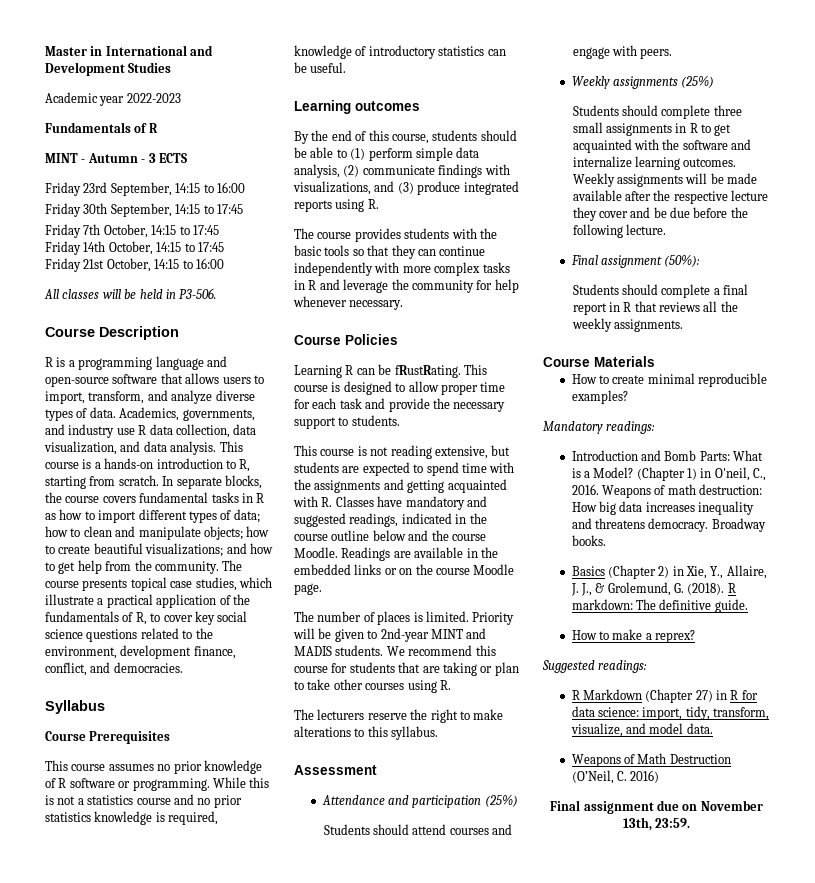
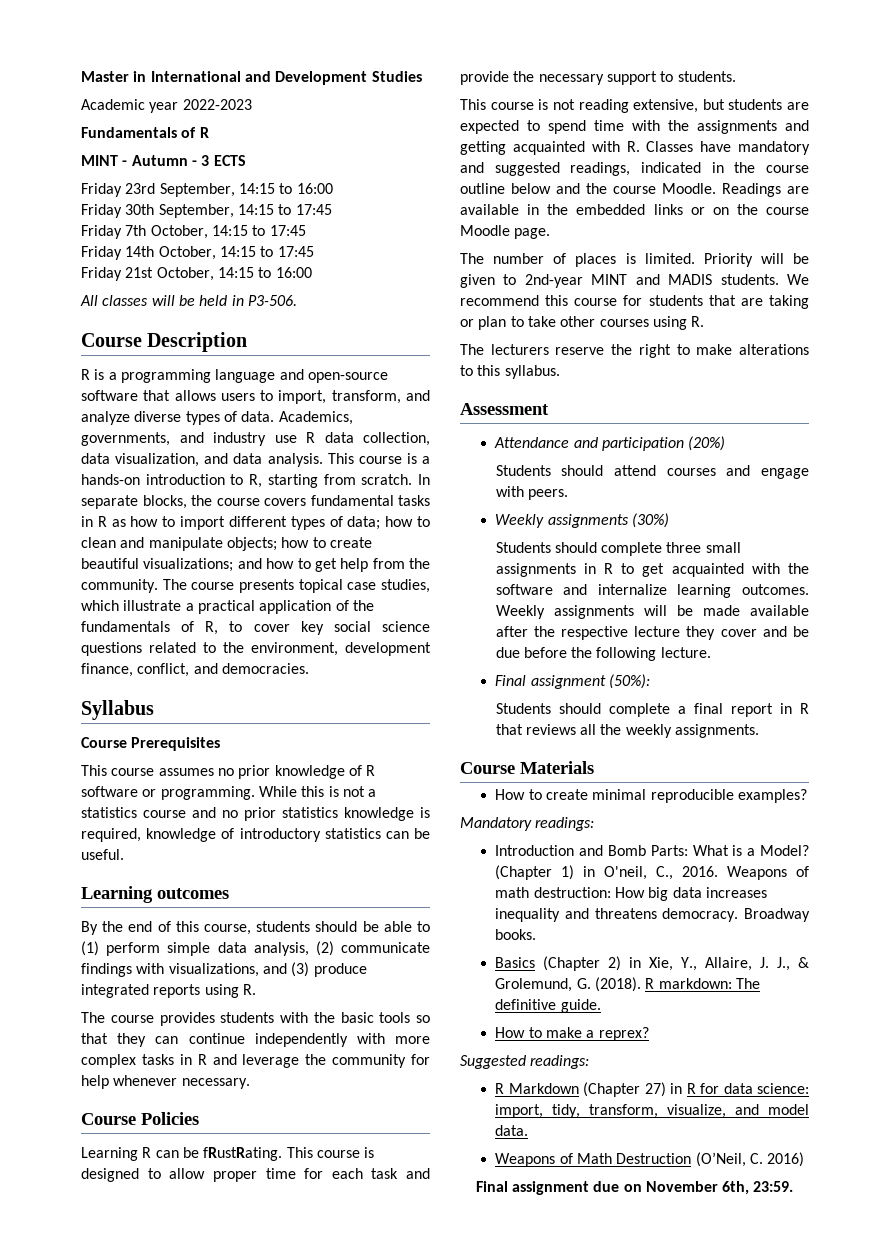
- Attendance and participation (25%)
+ Attendance and participation (20%)
- Weekly assignments (25%)
+ Weekly assignments (30%)
- Final assignment due on November 13th, 23:59.
+ Final assignment due on November 6th, 23:59.

